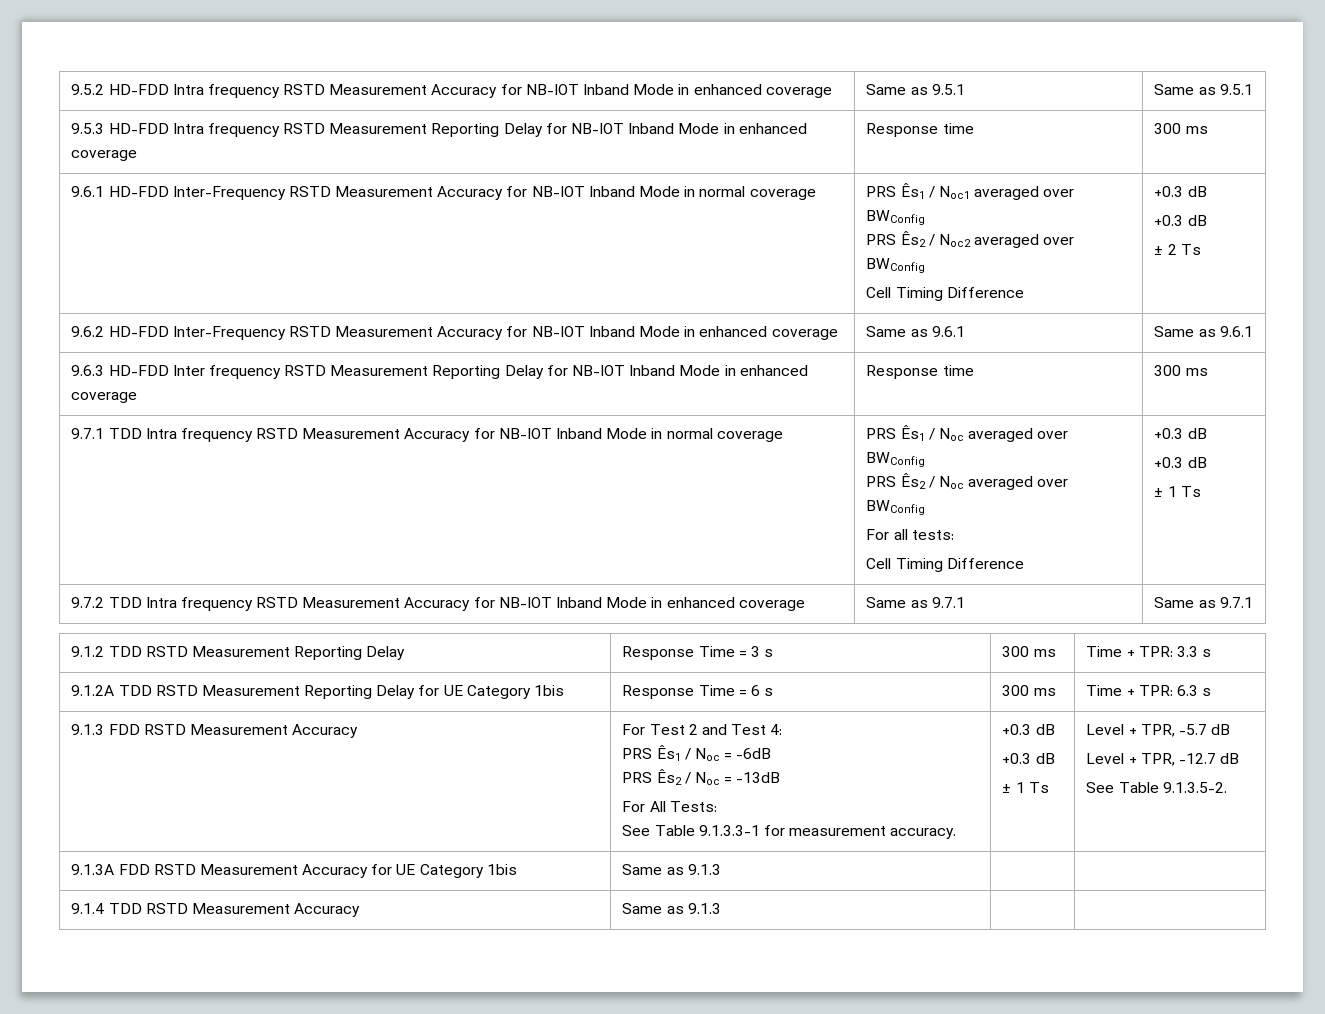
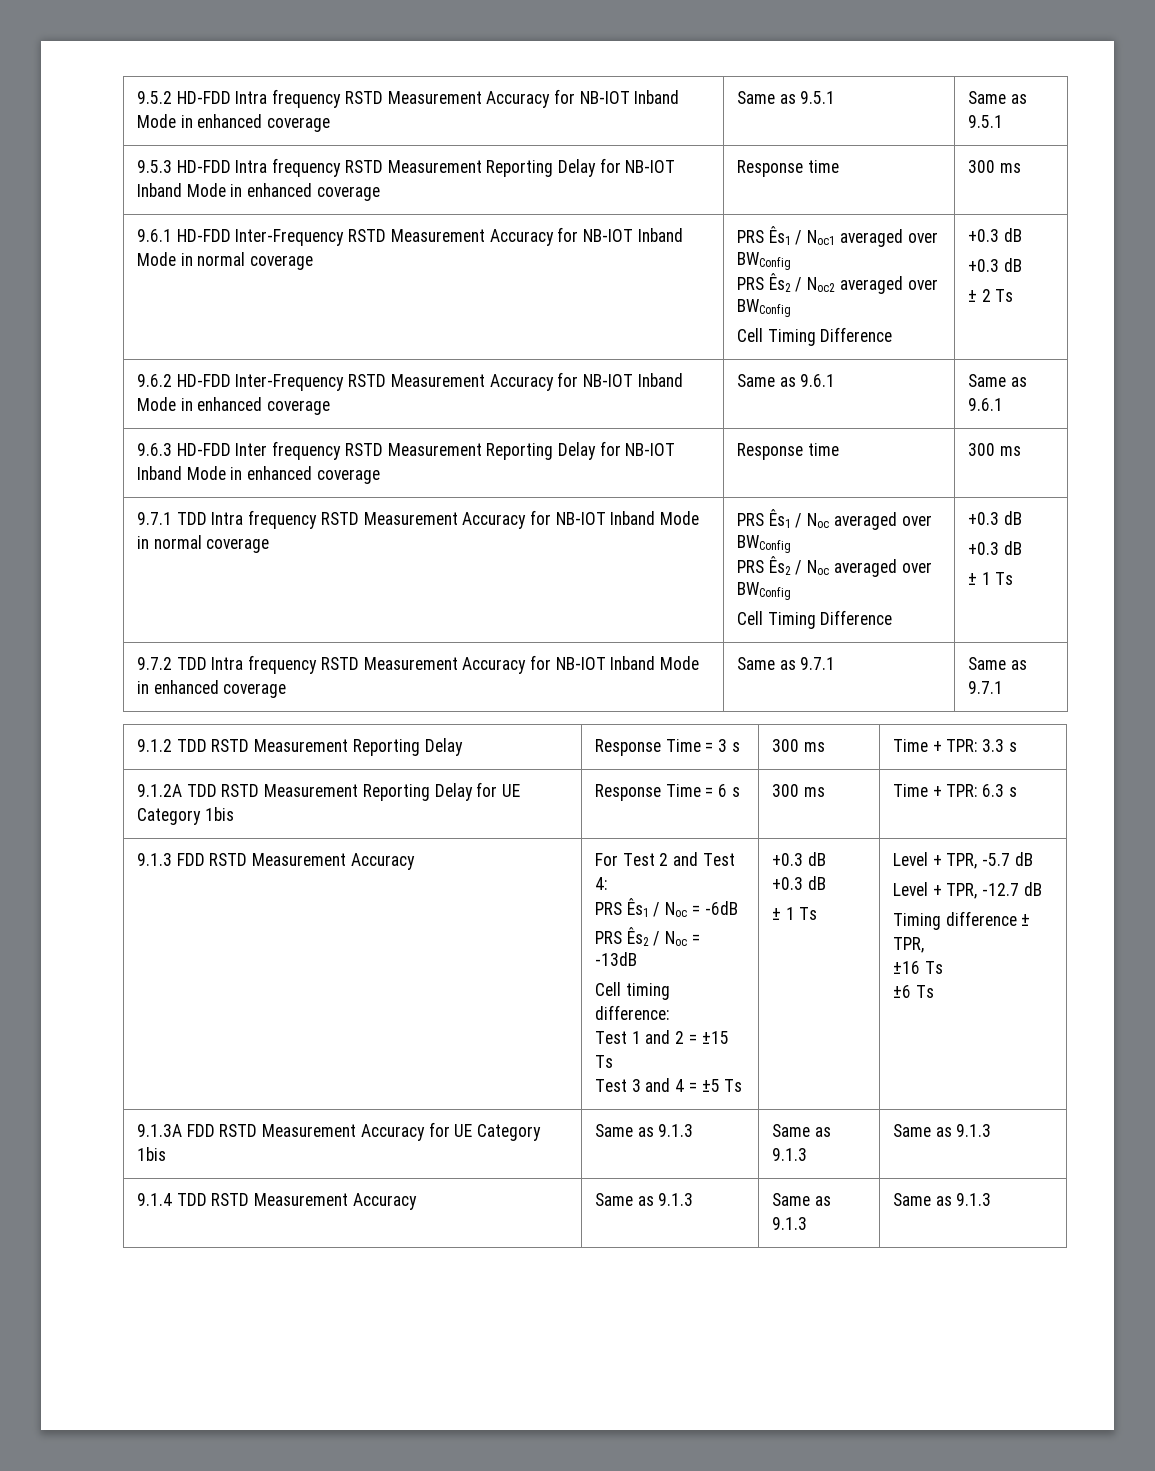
- For all tests:
- For All Tests:
- See Table 9.1.3.3-1 for measurement accuracy.
+ Cell timing difference:
+ Test 1 and 2 = ±15 Ts
+ Test 3 and 4 = ±5 Ts
- See Table 9.1.3.5-2.
+ Timing difference ± TPR,
+ ±16 Ts
+ ±6 Ts
- 9.1.3A FDD RSTD Measurement Accuracy for UE Category 1bis | Same as 9.1.3 | |
+ 9.1.3A FDD RSTD Measurement Accuracy for UE Category 1bis | Same as 9.1.3 | Same as 9.1.3 | Same as 9.1.3
- 9.1.4 TDD RSTD Measurement Accuracy | Same as 9.1.3 | |
+ 9.1.4 TDD RSTD Measurement Accuracy | Same as 9.1.3 | Same as 9.1.3 | Same as 9.1.3

